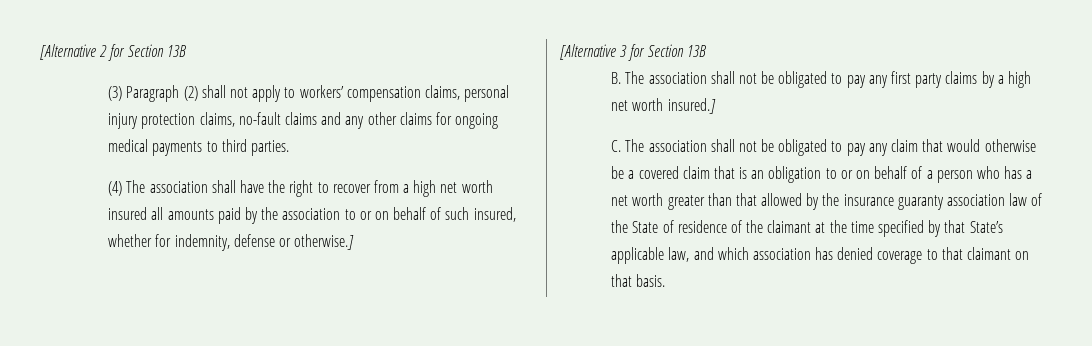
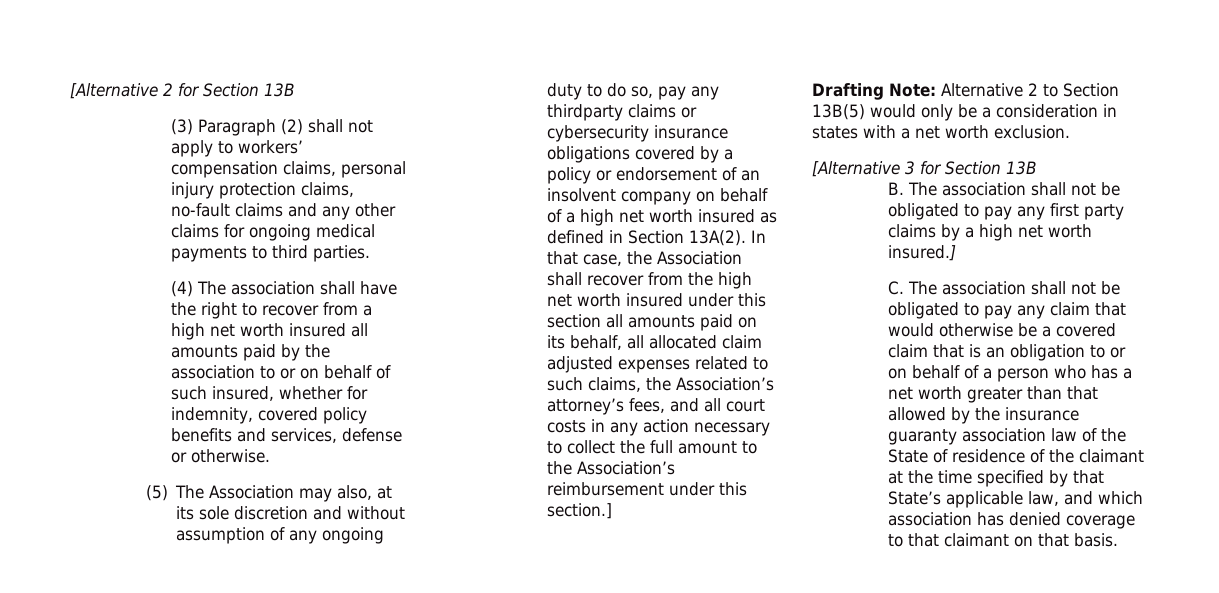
- (4) The association shall have the right to recover from a high net worth insured all amounts paid by the association to or on behalf of such insured, whether for indemnity, defense or otherwise.]
+ (4) The association shall have the right to recover from a high net worth insured all amounts paid by the association to or on behalf of such insured, whether for indemnity, covered policy benefits and services, defense or otherwise.
+ (5) The Association may also, at its sole discretion and without assumption of any ongoing duty to do so, pay any thirdparty claims or cybersecurity insurance obligations covered by a policy or endorsement of an insolvent company on behalf of a high net worth insured as defined in Section 13A(2). In that case, the Association shall recover from the high net worth insured under this section all amounts paid on its behalf, all allocated claim adjusted expenses related to such claims, the Association’s attorney’s fees, and all court costs in any action necessary to collect the full amount to the Association’s reimbursement under this section.]
+ Drafting Note: Alternative 2 to Section 13B(5) would only be a consideration in states with a net worth exclusion.

